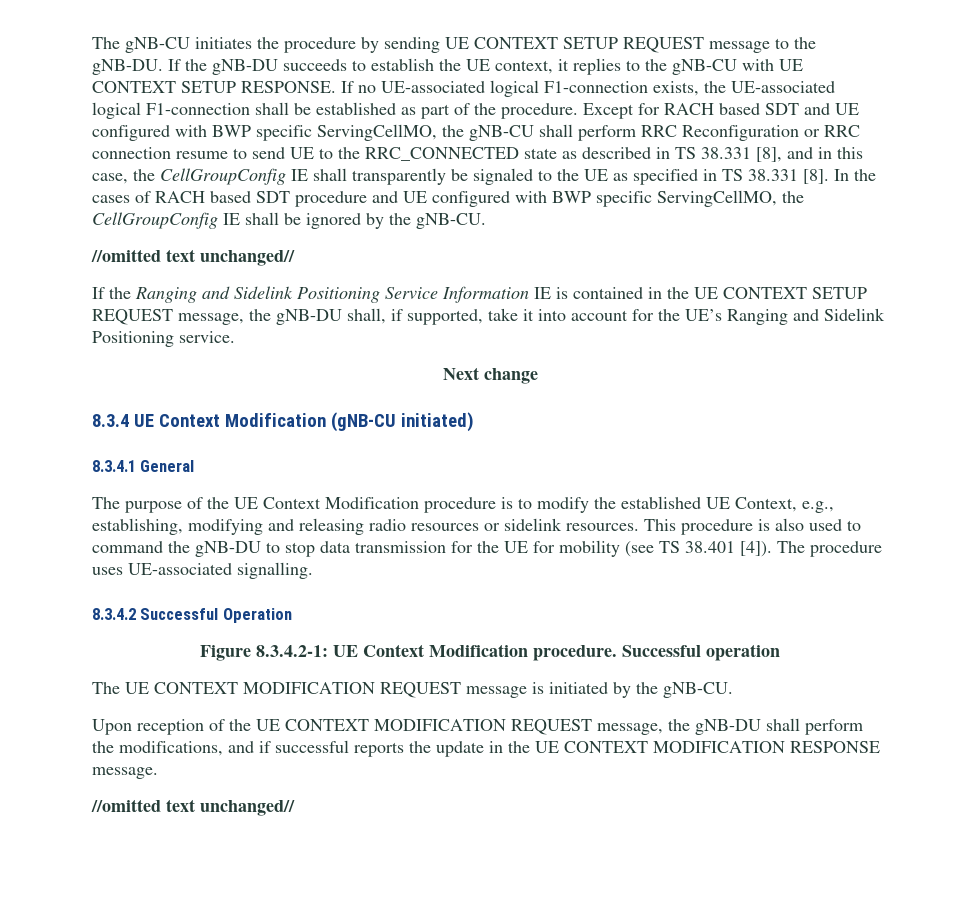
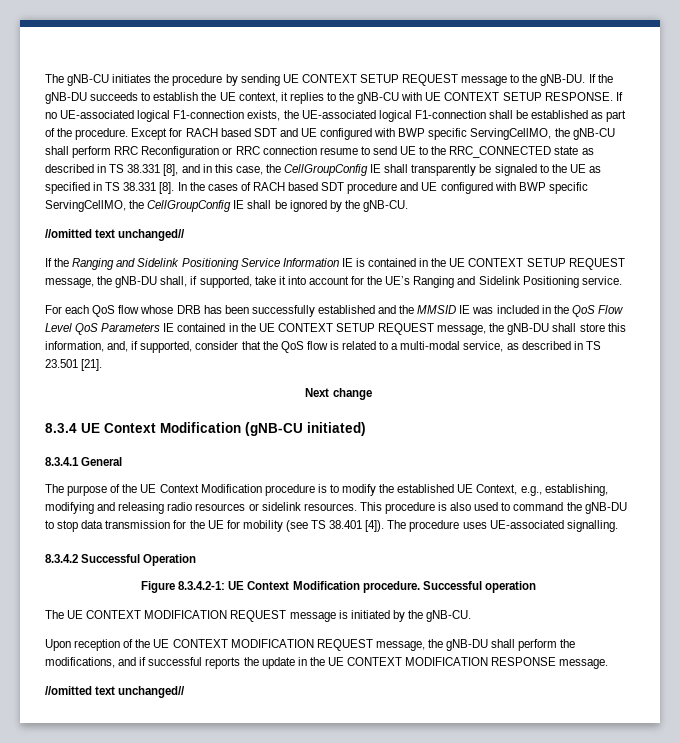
+ For each QoS flow whose DRB has been successfully established and the MMSID IE was included in the QoS Flow Level QoS Parameters IE contained in the UE CONTEXT SETUP REQUEST message, the gNB-DU shall store this information, and, if supported, consider that the QoS flow is related to a multi-modal service, as described in TS 23.501 [21].

